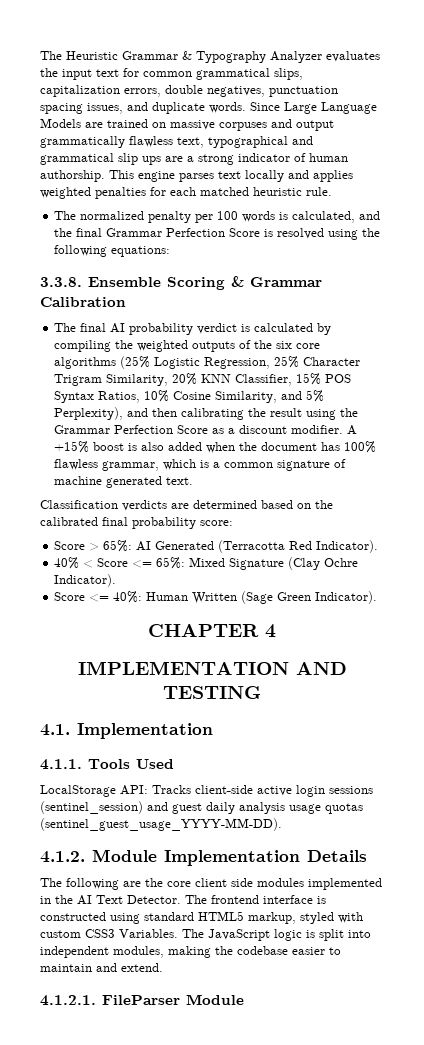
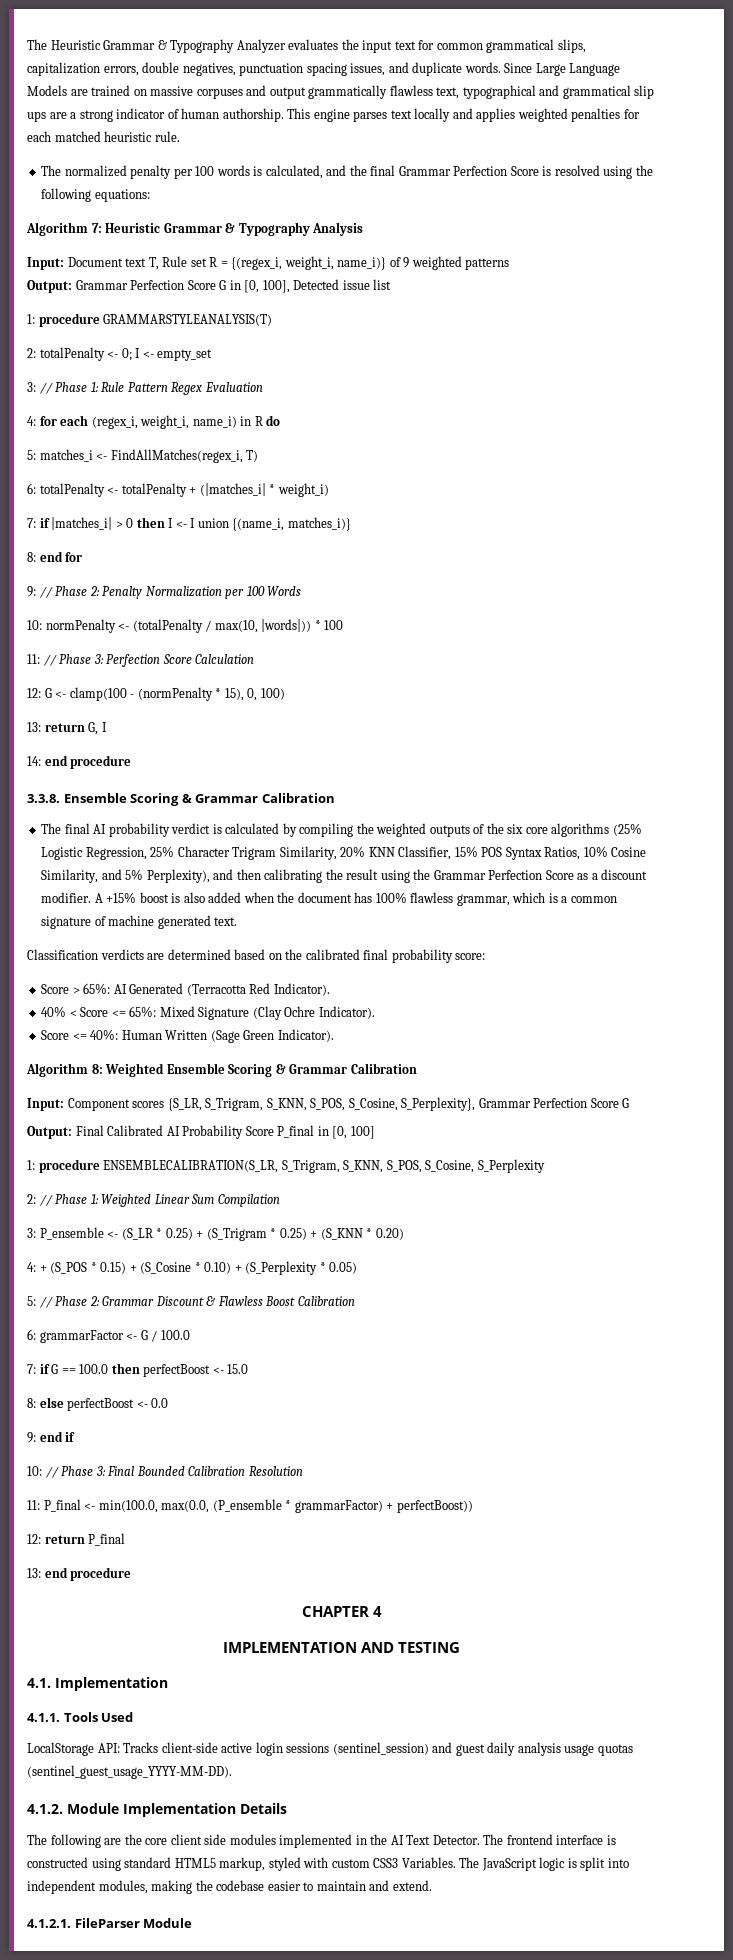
+ Algorithm 7: Heuristic Grammar & Typography Analysis
+ Input: Document text T, Rule set R = {(regex_i, weight_i, name_i)} of 9 weighted patterns
+ Output: Grammar Perfection Score G in [0, 100], Detected issue list
+ 1: procedure GRAMMARSTYLEANALYSIS(T)
+ 2: totalPenalty <- 0; I <- empty_set
+ 3: // Phase 1: Rule Pattern Regex Evaluation
+ 4: for each (regex_i, weight_i, name_i) in R do
+ 5: matches_i <- FindAllMatches(regex_i, T)
+ 6: totalPenalty <- totalPenalty + (|matches_i| * weight_i)
+ 7: if |matches_i| > 0 then I <- I union {(name_i, matches_i)}
+ 8: end for
+ 9: // Phase 2: Penalty Normalization per 100 Words
+ 10: normPenalty <- (totalPenalty / max(10, |words|)) * 100
+ 11: // Phase 3: Perfection Score Calculation
+ 12: G <- clamp(100 - (normPenalty * 15), 0, 100)
+ 13: return G, I
+ 14: end procedure
+ Algorithm 8: Weighted Ensemble Scoring & Grammar Calibration
+ Input: Component scores {S_LR, S_Trigram, S_KNN, S_POS, S_Cosine, S_Perplexity}, Grammar Perfection Score G
+ Output: Final Calibrated AI Probability Score P_final in [0, 100]
+ 1: procedure ENSEMBLECALIBRATION(S_LR, S_Trigram, S_KNN, S_POS, S_Cosine, S_Perplexity
+ 2: // Phase 1: Weighted Linear Sum Compilation
+ 3: P_ensemble <- (S_LR * 0.25) + (S_Trigram * 0.25) + (S_KNN * 0.20)
+ 4: + (S_POS * 0.15) + (S_Cosine * 0.10) + (S_Perplexity * 0.05)
+ 5: // Phase 2: Grammar Discount & Flawless Boost Calibration
+ 6: grammarFactor <- G / 100.0
+ 7: if G == 100.0 then perfectBoost <- 15.0
+ 8: else perfectBoost <- 0.0
+ 9: end if
+ 10: // Phase 3: Final Bounded Calibration Resolution
+ 11: P_final <- min(100.0, max(0.0, (P_ensemble * grammarFactor) + perfectBoost))
+ 12: return P_final
+ 13: end procedure

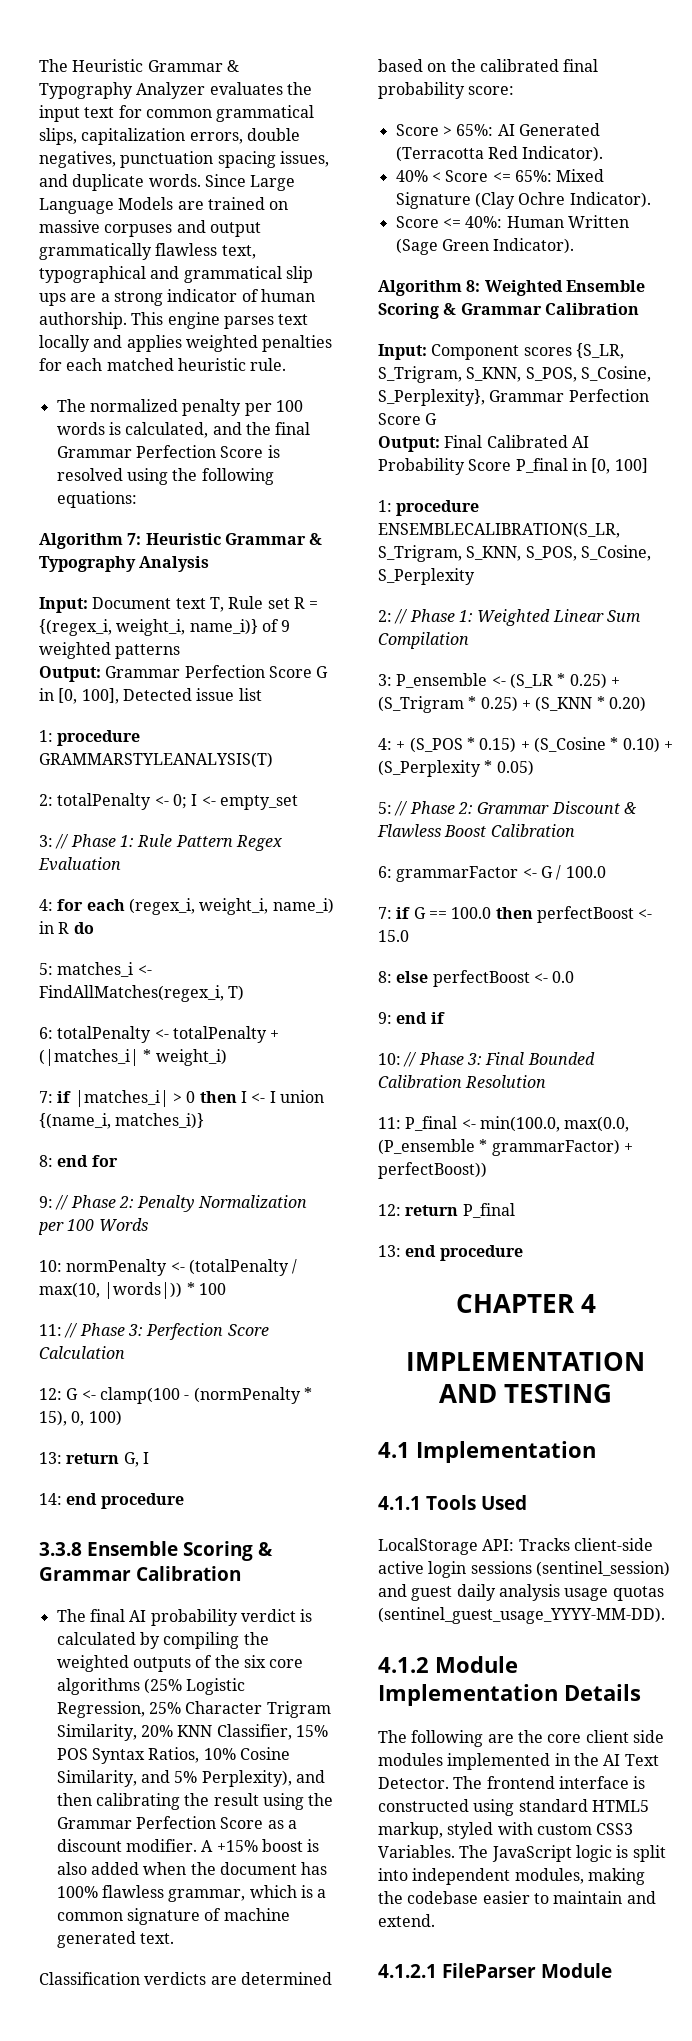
- 3.3.8. Ensemble Scoring & Grammar Calibration
+ 3.3.8 Ensemble Scoring & Grammar Calibration
- 4.1. Implementation
+ 4.1 Implementation
- 4.1.1. Tools Used
+ 4.1.1 Tools Used
- 4.1.2. Module Implementation Details
+ 4.1.2 Module Implementation Details
- 4.1.2.1. FileParser Module
+ 4.1.2.1 FileParser Module

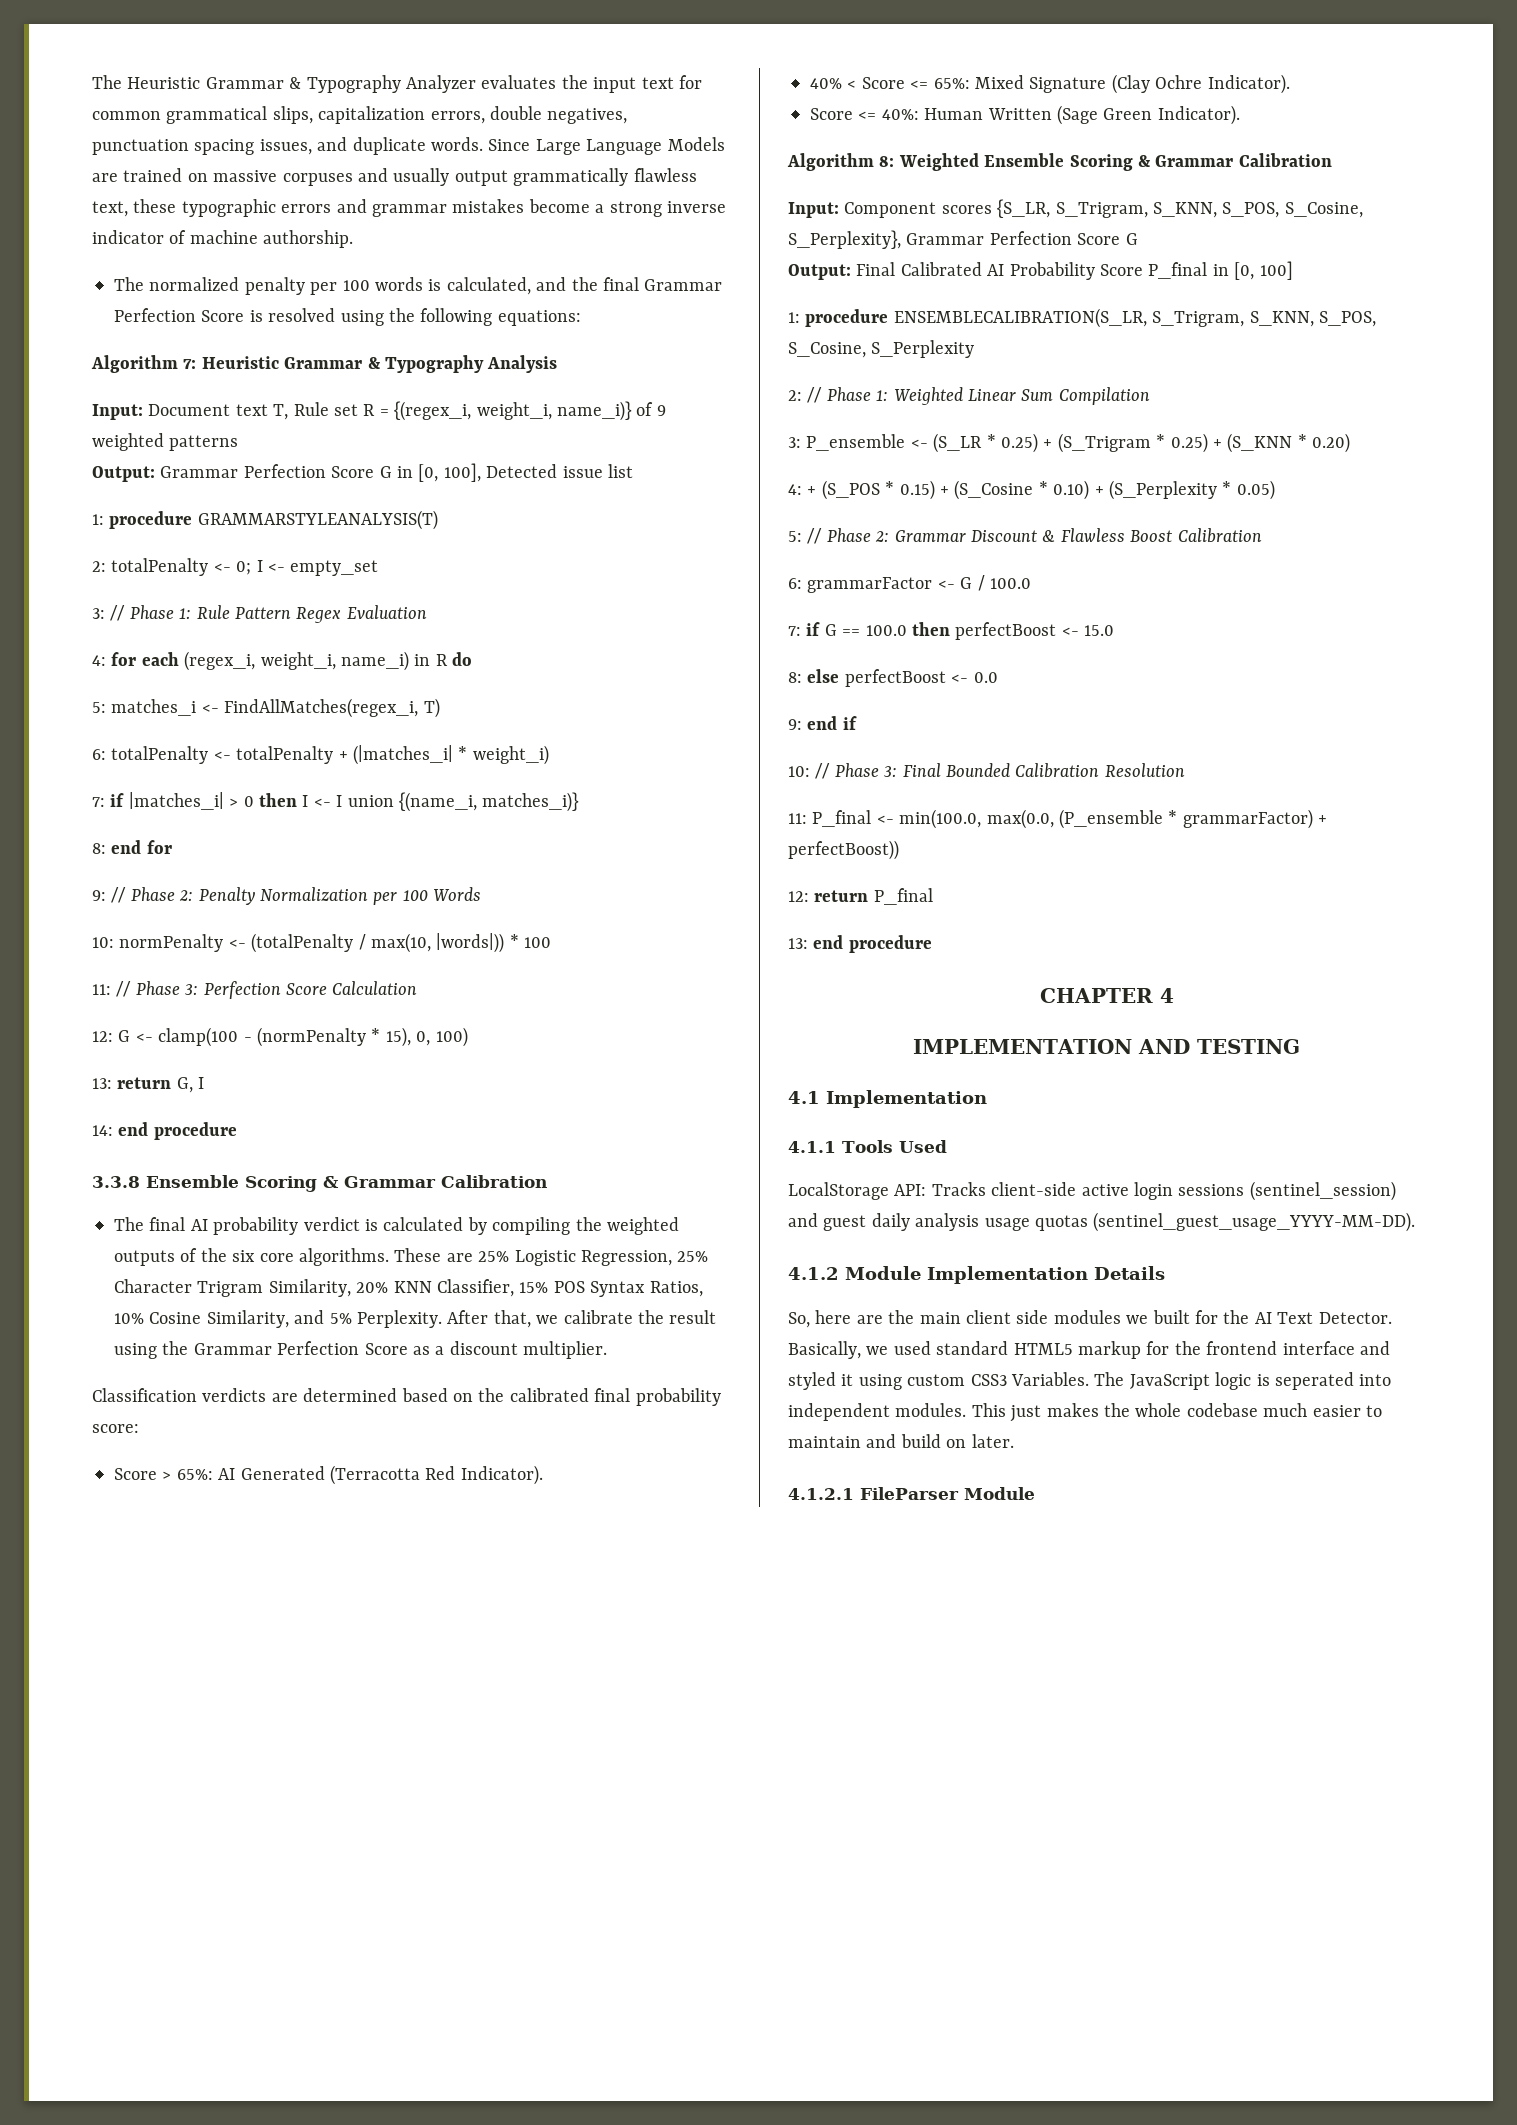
- Since Large Language Models are trained on massive corpuses and output grammatically flawless text, typographical and grammatical slip ups are a strong indicator of human authorship. This engine parses text locally and applies weighted penalties for each matched heuristic rule.
+ Since Large Language Models are trained on massive corpuses and usually output grammatically flawless text, these typographic errors and grammar mistakes become a strong inverse indicator of machine authorship.
- The final AI probability verdict is calculated by compiling the weighted outputs of the six core algorithms (25% Logistic Regression, 25% Character Trigram Similarity, 20% KNN Classifier, 15% POS Syntax Ratios, 10% Cosine Similarity, and 5% Perplexity), and then calibrating the result using the Grammar Perfection Score as a discount modifier. A +15% boost is also added when the document has 100% flawless grammar, which is a common signature of machine generated text.
+ The final AI probability verdict is calculated by compiling the weighted outputs of the six core algorithms. These are 25% Logistic Regression, 25% Character Trigram Similarity, 20% KNN Classifier, 15% POS Syntax Ratios, 10% Cosine Similarity, and 5% Perplexity. After that, we calibrate the result using the Grammar Perfection Score as a discount multiplier.
- The following are the core client side modules implemented in the AI Text Detector.
+ So, here are the main client side modules we built for the AI Text Detector.
- The frontend interface is constructed using standard HTML5 markup, styled with custom CSS3 Variables.
+ Basically, we used standard HTML5 markup for the frontend interface and styled it using custom CSS3 Variables.
- The JavaScript logic is split into independent modules, making the codebase easier to maintain and extend.
+ The JavaScript logic is seperated into independent modules. This just makes the whole codebase much easier to maintain and build on later.

